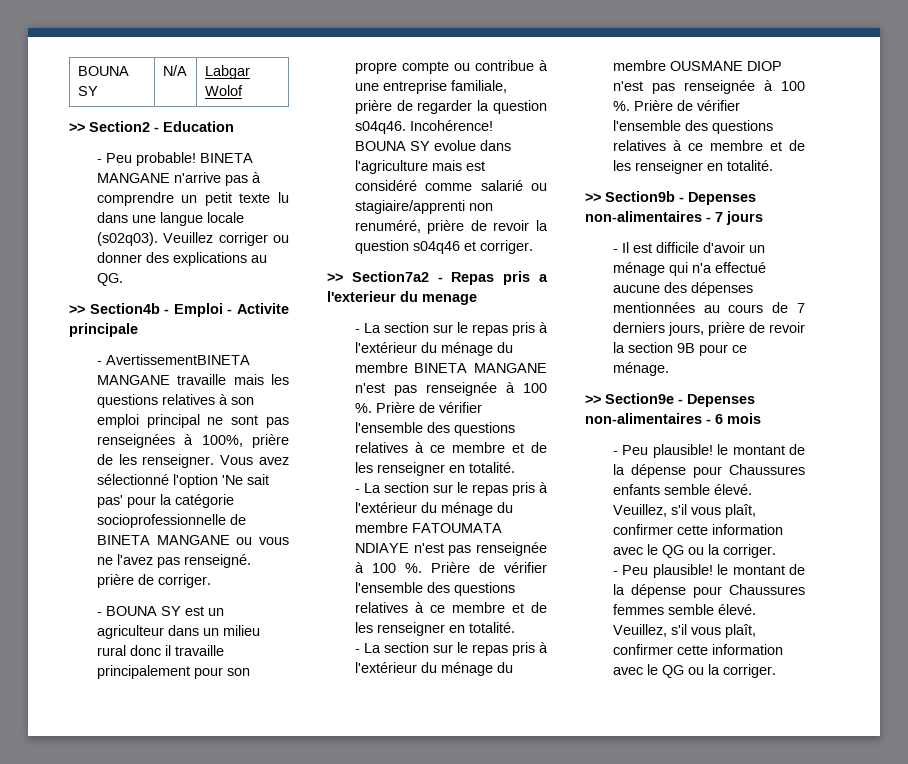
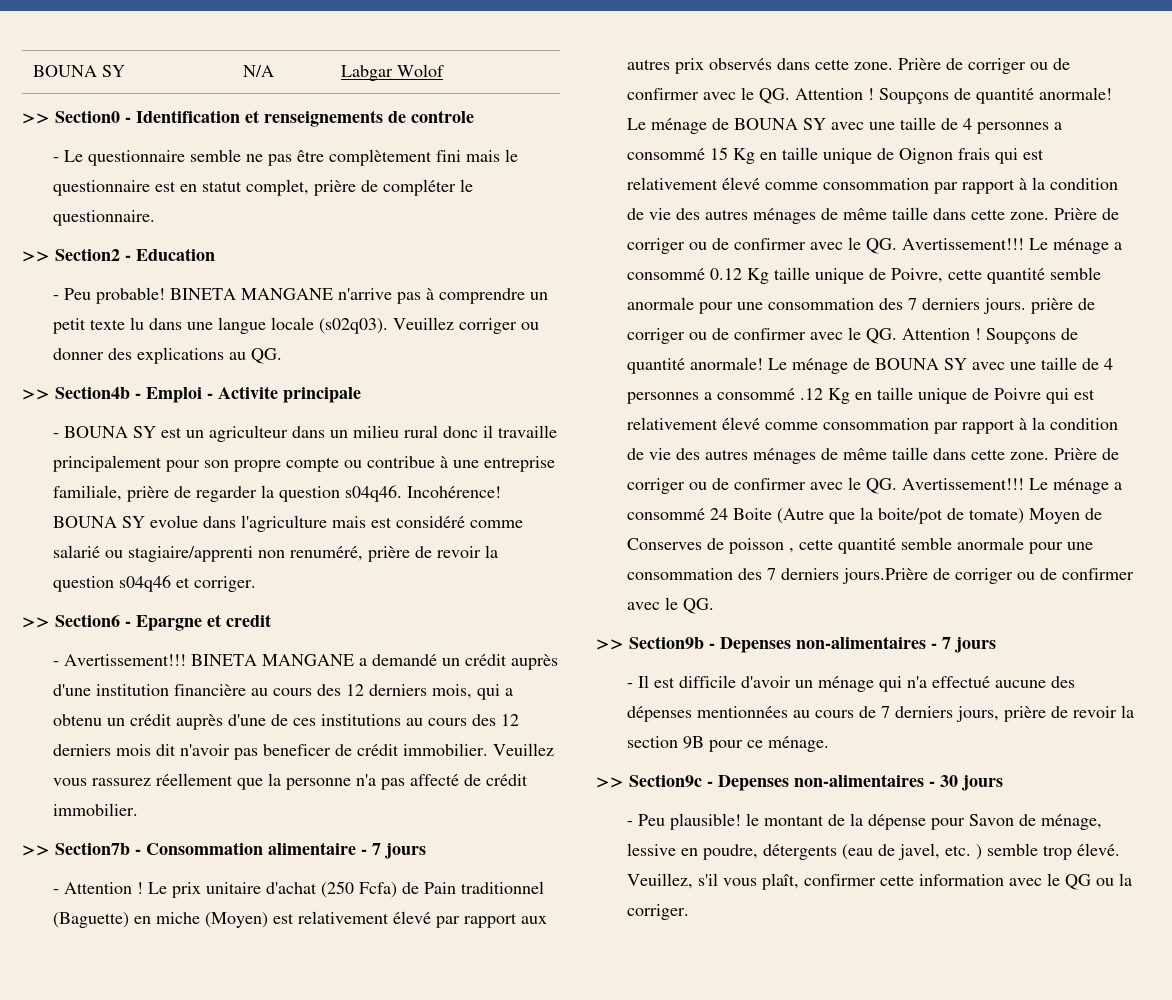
+ >> Section0 - Identification et renseignements de controle
+ - Le questionnaire semble ne pas être complètement fini mais le questionnaire est en statut complet, prière de compléter le questionnaire.
- - AvertissementBINETA MANGANE travaille mais les questions relatives à son emploi principal ne sont pas renseignées à 100%, prière de les renseigner. Vous avez sélectionné l'option 'Ne sait pas' pour la catégorie socioprofessionnelle de BINETA MANGANE ou vous ne l'avez pas renseigné. prière de corriger.
- >> Section7a2 - Repas pris a l'exterieur du menage
- - La section sur le repas pris à l'extérieur du ménage du membre BINETA MANGANE n'est pas renseignée à 100 %. Prière de vérifier l'ensemble des questions relatives à ce membre et de les renseigner en totalité.
- - La section sur le repas pris à l'extérieur du ménage du membre FATOUMATA NDIAYE n'est pas renseignée à 100 %. Prière de vérifier l'ensemble des questions relatives à ce membre et de les renseigner en totalité.
- - La section sur le repas pris à l'extérieur du ménage du membre OUSMANE DIOP n'est pas renseignée à 100 %. Prière de vérifier l'ensemble des questions relatives à ce membre et de les renseigner en totalité.
+ >> Section6 - Epargne et credit
+ - Avertissement!!! BINETA MANGANE a demandé un crédit auprès d'une institution financière au cours des 12 derniers mois, qui a obtenu un crédit auprès d'une de ces institutions au cours des 12 derniers mois dit n'avoir pas beneficer de crédit immobilier. Veuillez vous rassurez réellement que la personne n'a pas affecté de crédit immobilier.
+ >> Section7b - Consommation alimentaire - 7 jours
+ - Attention ! Le prix unitaire d'achat (250 Fcfa) de Pain traditionnel (Baguette) en miche (Moyen) est relativement élevé par rapport aux autres prix observés dans cette zone. Prière de corriger ou de confirmer avec le QG. Attention ! Soupçons de quantité anormale! Le ménage de BOUNA SY avec une taille de 4 personnes a consommé 15 Kg en taille unique de Oignon frais qui est relativement élevé comme consommation par rapport à la condition de vie des autres ménages de même taille dans cette zone. Prière de corriger ou de confirmer avec le QG. Avertissement!!! Le ménage a consommé 0.12 Kg taille unique de Poivre, cette quantité semble anormale pour une consommation des 7 derniers jours. prière de corriger ou de confirmer avec le QG. Attention ! Soupçons de quantité anormale! Le ménage de BOUNA SY avec une taille de 4 personnes a consommé .12 Kg en taille unique de Poivre qui est relativement élevé comme consommation par rapport à la condition de vie des autres ménages de même taille dans cette zone. Prière de corriger ou de confirmer avec le QG. Avertissement!!! Le ménage a consommé 24 Boite (Autre que la boite/pot de tomate) Moyen de Conserves de poisson , cette quantité semble anormale pour une consommation des 7 derniers jours.Prière de corriger ou de confirmer avec le QG.
- >> Section9e - Depenses non-alimentaires - 6 mois
- - Peu plausible! le montant de la dépense pour Chaussures enfants semble élevé.
+ >> Section9c - Depenses non-alimentaires - 30 jours
+ - Peu plausible! le montant de la dépense pour Savon de ménage, lessive en poudre, détergents (eau de javel, etc. ) semble trop élevé.
- - Peu plausible! le montant de la dépense pour Chaussures femmes semble élevé. Veuillez, s'il vous plaît, confirmer cette information avec le QG ou la corriger.

